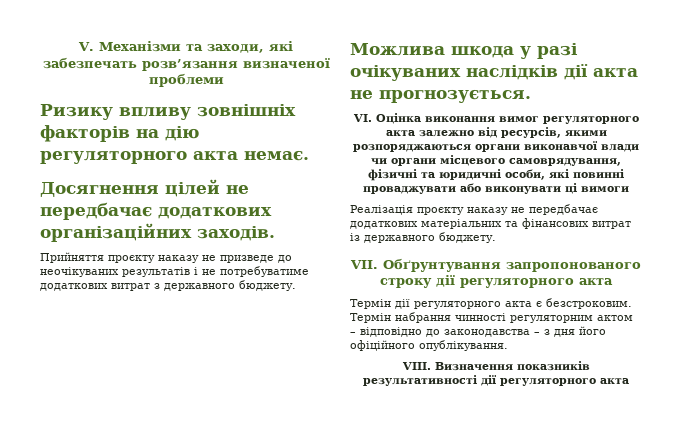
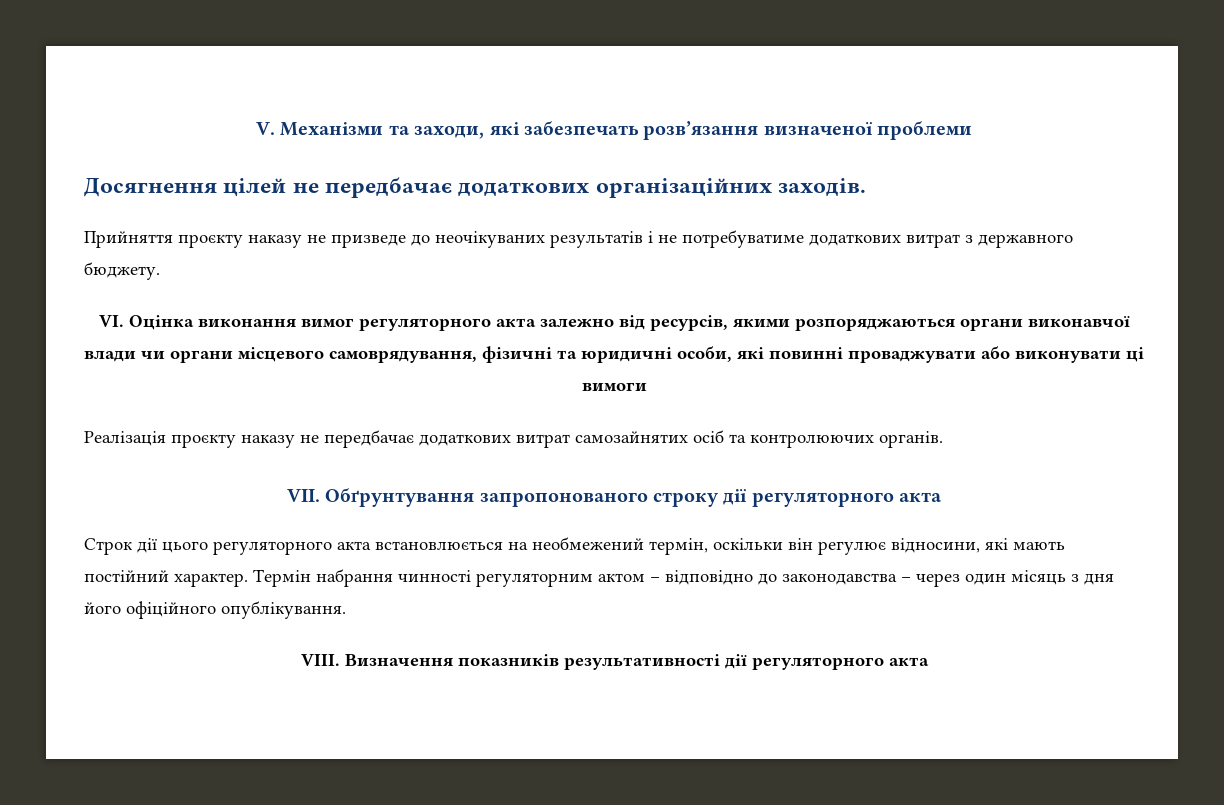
- Ризику впливу зовнішніх факторів на дію регуляторного акта немає.
- Можлива шкода у разі очікуваних наслідків дії акта не прогнозується.
- Реалізація проєкту наказу не передбачає додаткових матеріальних та фінансових витрат із державного бюджету.
+ Реалізація проєкту наказу не передбачає додаткових витрат самозайнятих осіб та контролюючих органів.
- Термін дії регуляторного акта є безстроковим.
+ Строк дії цього регуляторного акта встановлюється на необмежений термін, оскільки він регулює відносини, які мають постійний характер.
- Термін набрання чинності регуляторним актом – відповідно до законодавства – з дня його офіційного опублікування.
+ Термін набрання чинності регуляторним актом – відповідно до законодавства – через один місяць з дня його офіційного опублікування.

